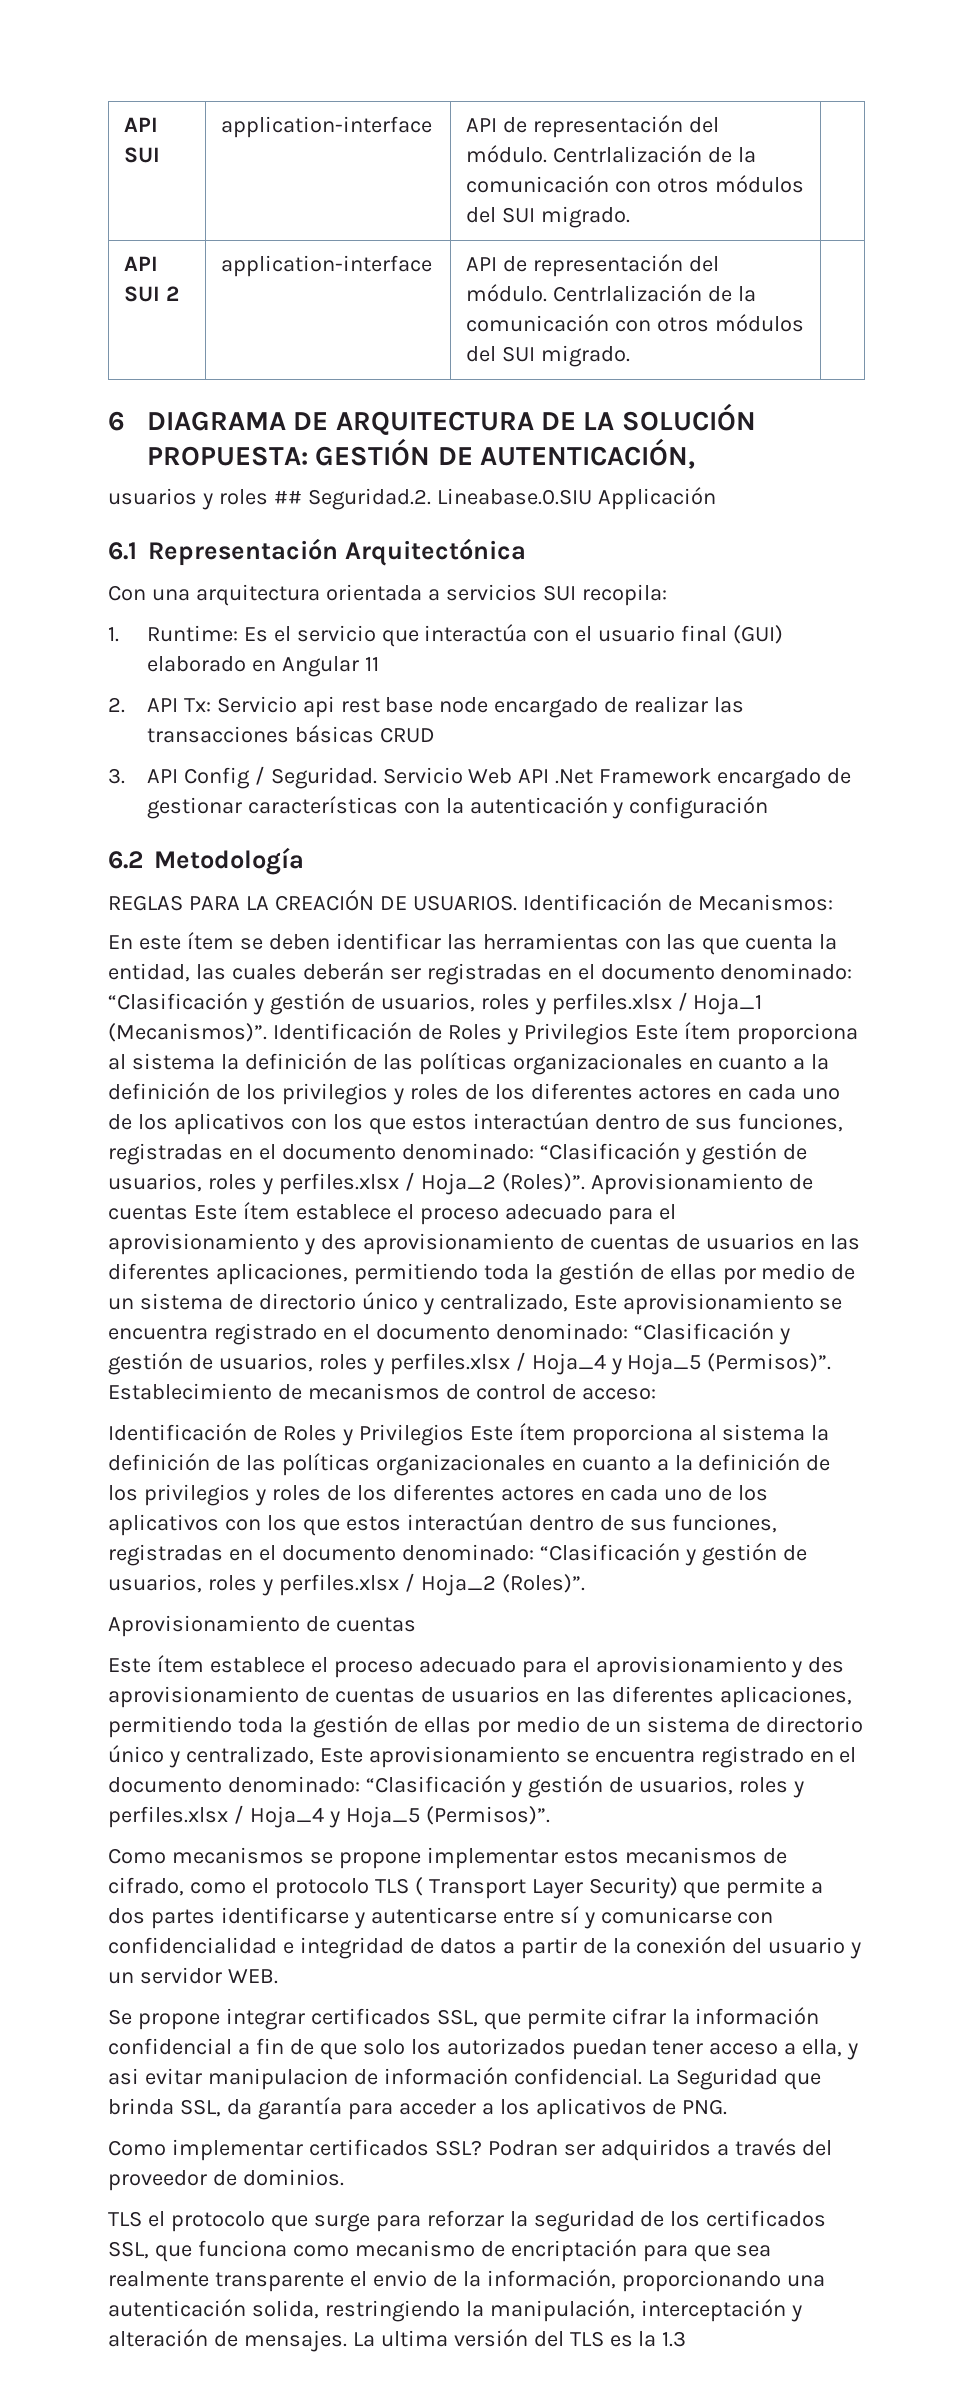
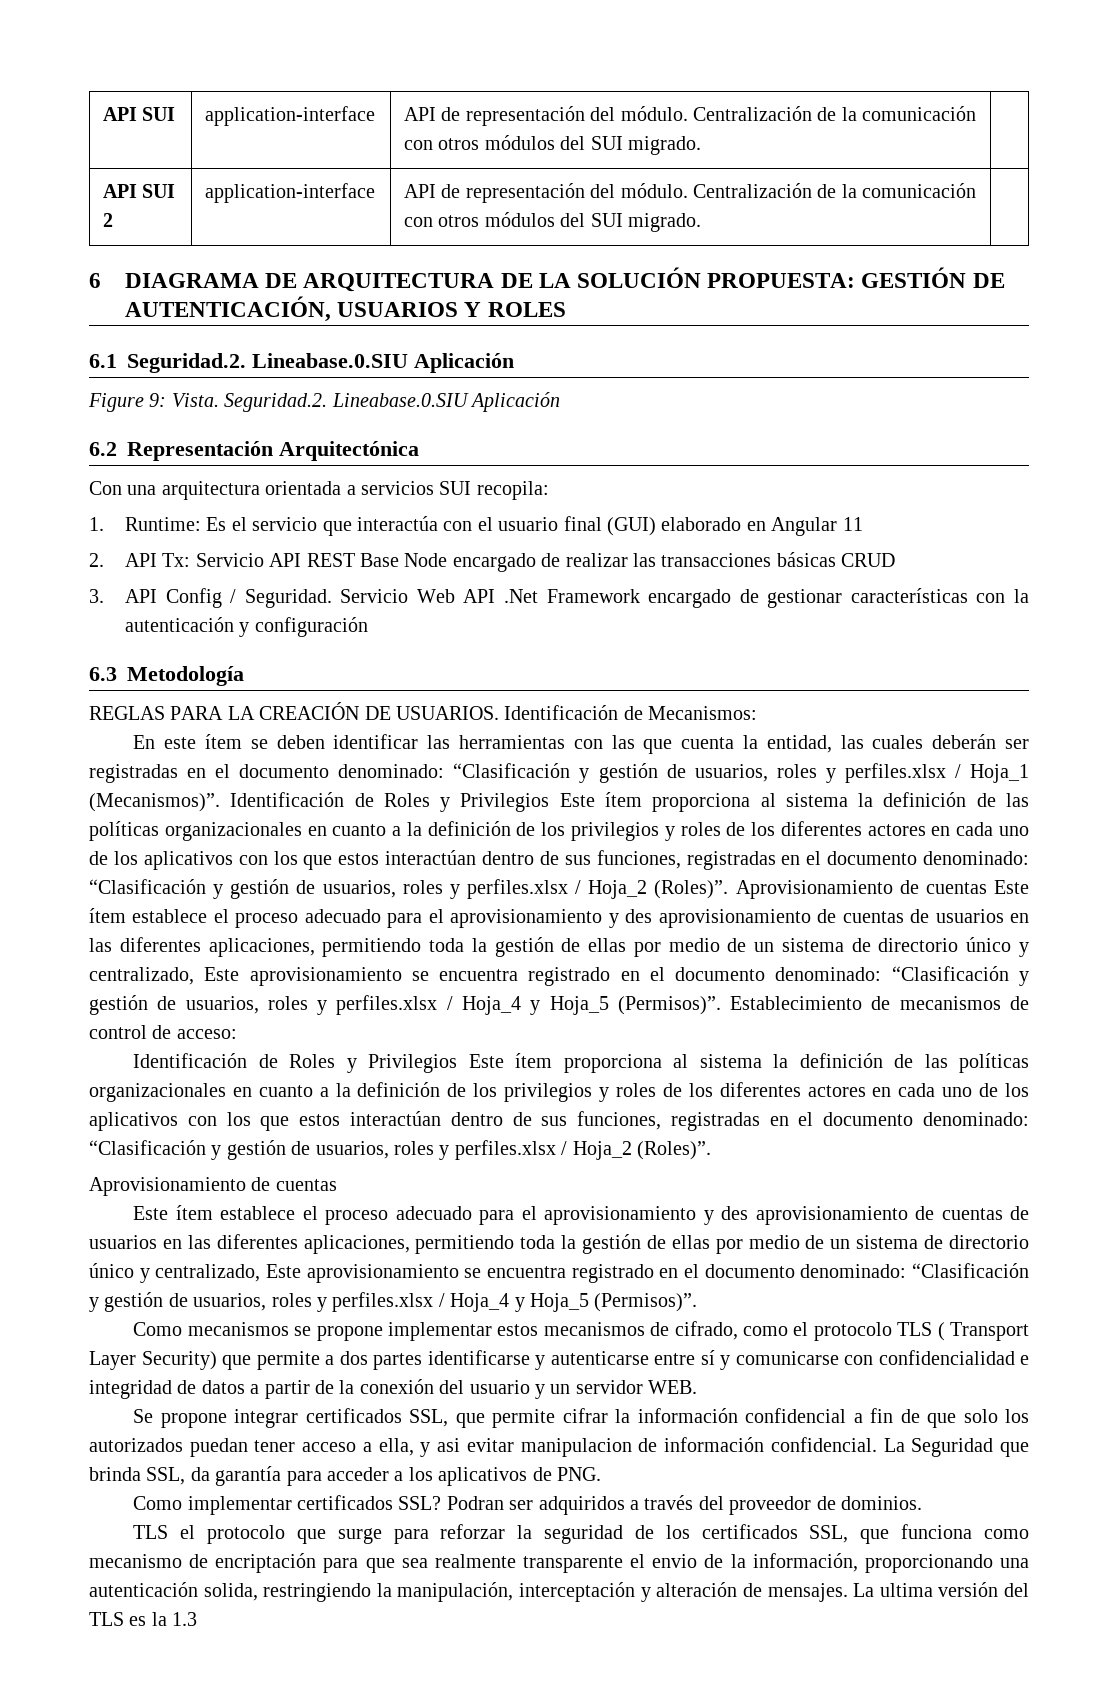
- API SUI | application-interface | API de representación del módulo. Centrlalización de la comunicación con otros módulos del SUI migrado. |
+ API SUI | application-interface | API de representación del módulo. Centralización de la comunicación con otros módulos del SUI migrado. |
- API SUI 2 | application-interface | API de representación del módulo. Centrlalización de la comunicación con otros módulos del SUI migrado. |
+ API SUI 2 | application-interface | API de representación del módulo. Centralización de la comunicación con otros módulos del SUI migrado. |
- 6 DIAGRAMA DE ARQUITECTURA DE LA SOLUCIÓN PROPUESTA: GESTIÓN DE AUTENTICACIÓN,
- usuarios y roles ## Seguridad.2. Lineabase.0.SIU Applicación
- 6.1 Representación Arquitectónica
+ 6 DIAGRAMA DE ARQUITECTURA DE LA SOLUCIÓN PROPUESTA: GESTIÓN DE AUTENTICACIÓN, USUARIOS Y ROLES
+ 6.1 Seguridad.2. Lineabase.0.SIU Aplicación
+ Figure 9: Vista. Seguridad.2. Lineabase.0.SIU Aplicación
+ 6.2 Representación Arquitectónica
- 2. API Tx: Servicio api rest base node encargado de realizar las transacciones básicas CRUD
+ 2. API Tx: Servicio API REST Base Node encargado de realizar las transacciones básicas CRUD
- 6.2 Metodología
+ 6.3 Metodología

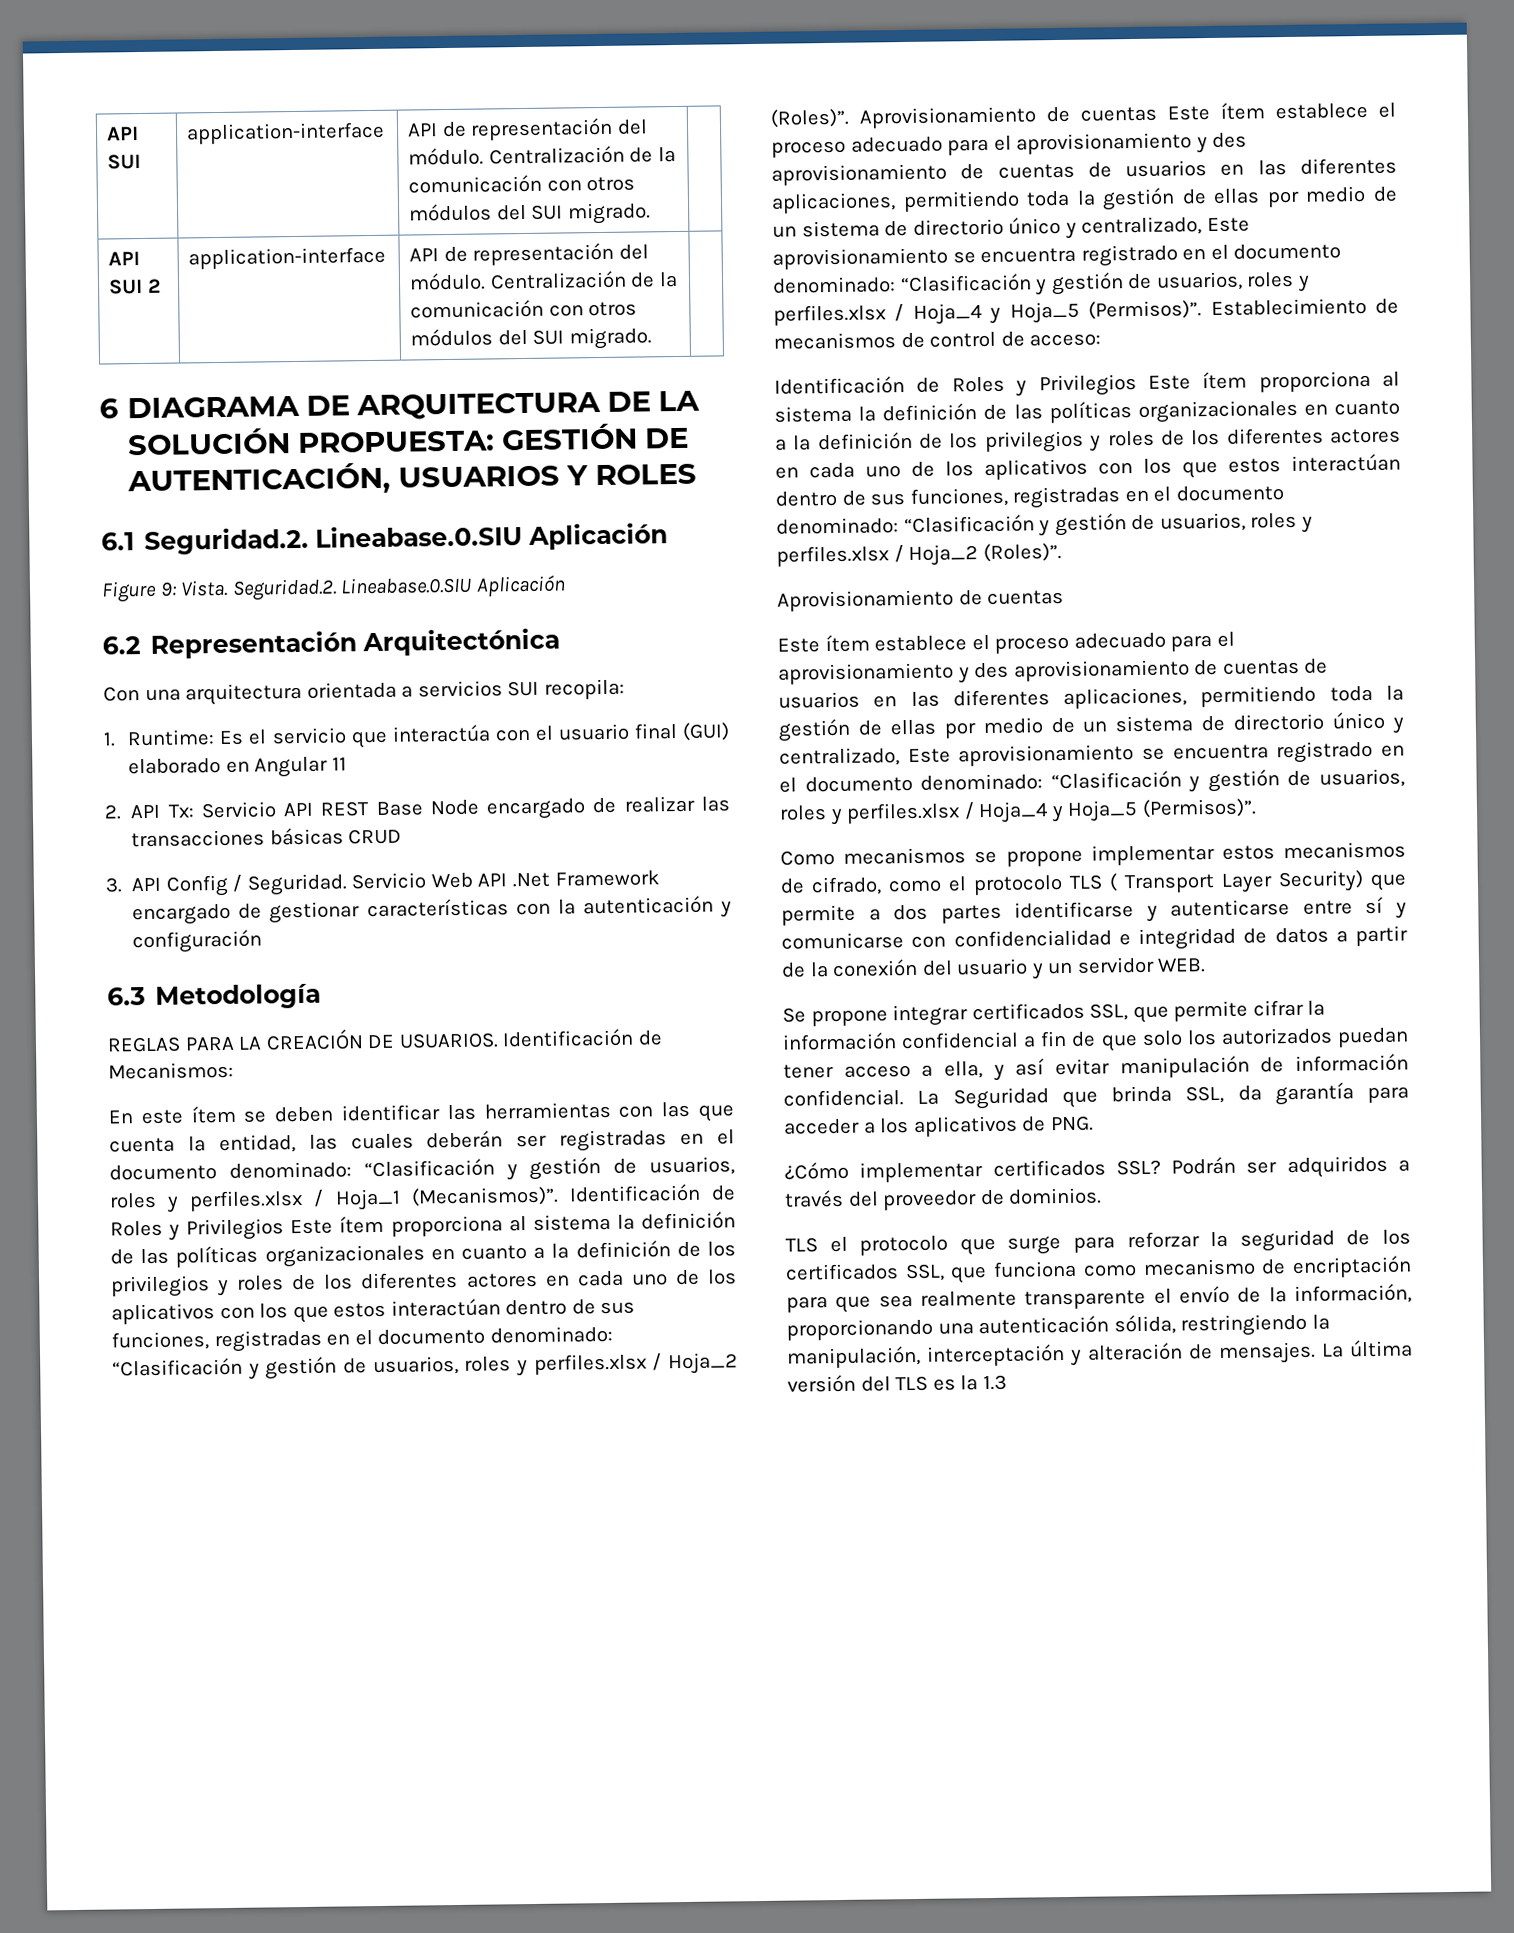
- Se propone integrar certificados SSL, que permite cifrar la información confidencial a fin de que solo los autorizados puedan tener acceso a ella, y asi evitar manipulacion de información confidencial.
+ Se propone integrar certificados SSL, que permite cifrar la información confidencial a fin de que solo los autorizados puedan tener acceso a ella, y así evitar manipulación de información confidencial.
- Como implementar certificados SSL?
+ ¿Cómo implementar certificados SSL?
- Podran ser adquiridos a través del proveedor de dominios.
+ Podrán ser adquiridos a través del proveedor de dominios.
- TLS el protocolo que surge para reforzar la seguridad de los certificados SSL, que funciona como mecanismo de encriptación para que sea realmente transparente el envio de la información, proporcionando una autenticación solida, restringiendo la manipulación, interceptación y alteración de mensajes.
+ TLS el protocolo que surge para reforzar la seguridad de los certificados SSL, que funciona como mecanismo de encriptación para que sea realmente transparente el envío de la información, proporcionando una autenticación sólida, restringiendo la manipulación, interceptación y alteración de mensajes.
- La ultima versión del TLS es la 1.3
+ La última versión del TLS es la 1.3

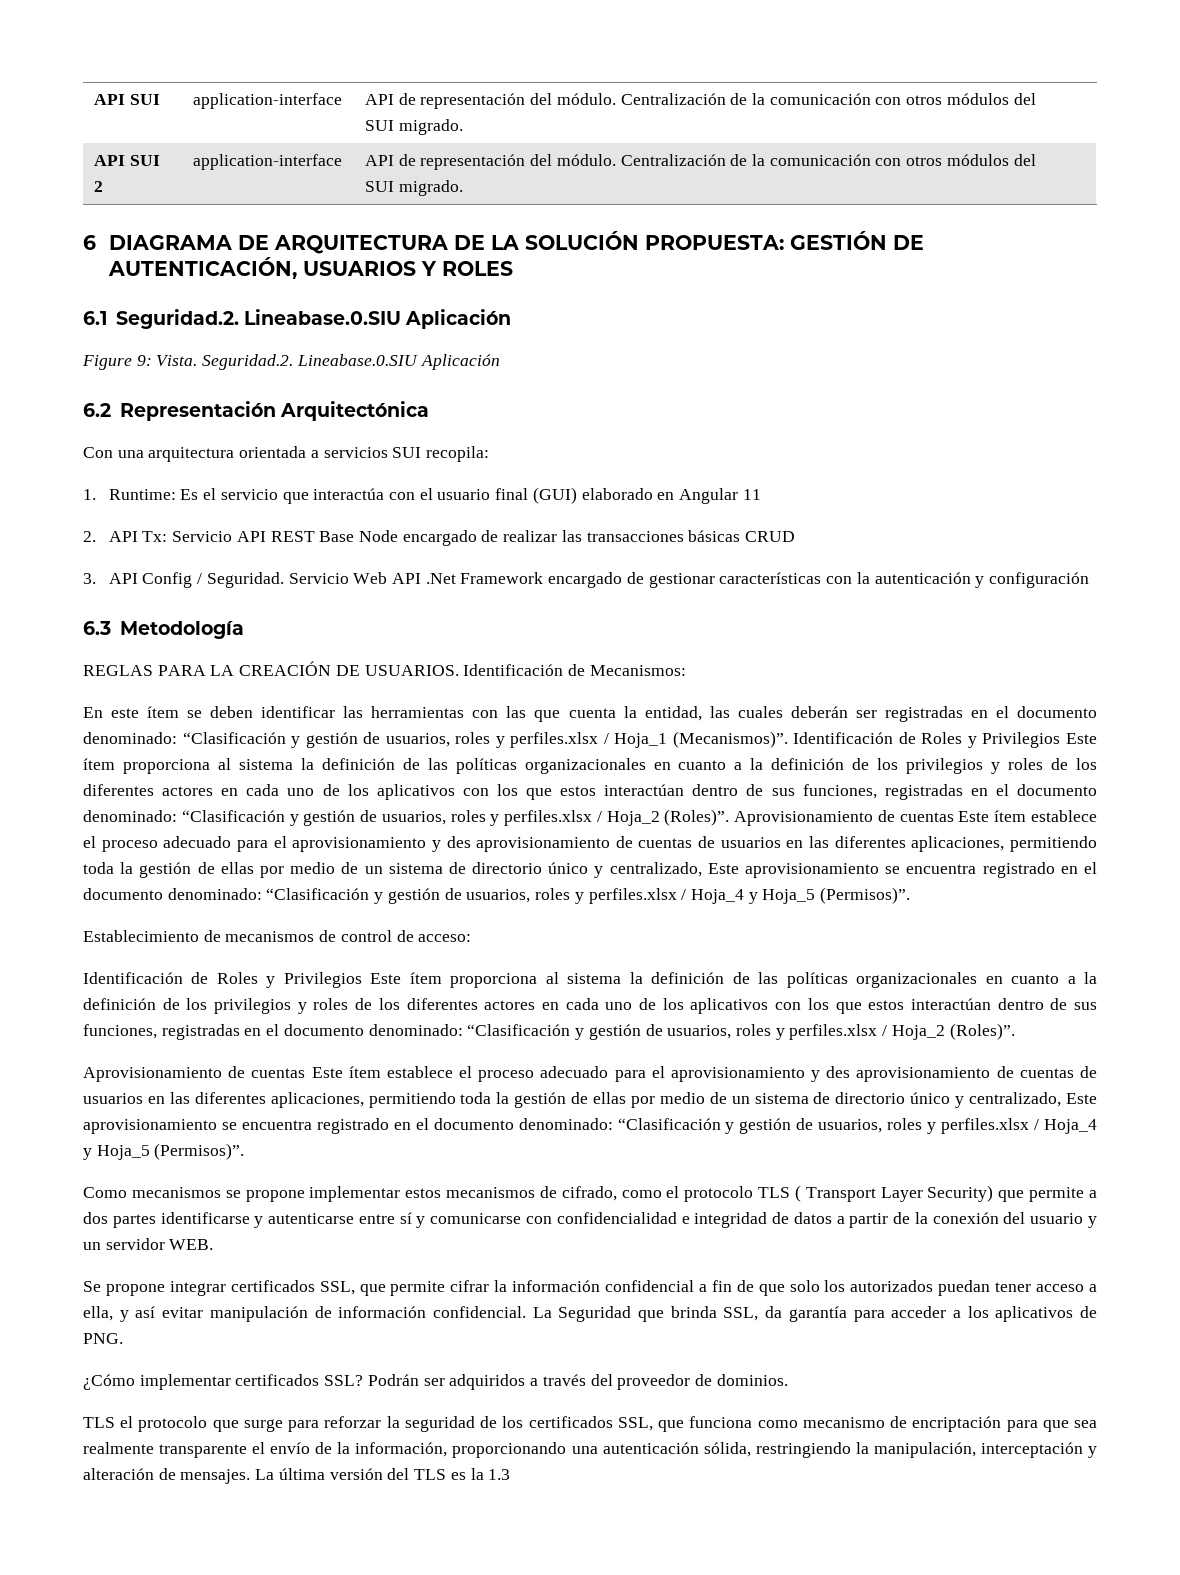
- “Clasificación y gestión de usuarios, roles y perfiles.xlsx / Hoja_2 (Roles)”. Aprovisionamiento de cuentas Este ítem establece el proceso adecuado para el aprovisionamiento y des aprovisionamiento de cuentas de usuarios en las diferentes aplicaciones, permitiendo toda la gestión de ellas por medio de un sistema de directorio único y centralizado, Este aprovisionamiento se encuentra registrado en el documento denominado: “Clasificación y gestión de usuarios, roles y perfiles.xlsx / Hoja_4 y Hoja_5 (Permisos)”. Establecimiento de mecanismos de control de acceso:
+ “Clasificación y gestión de usuarios, roles y perfiles.xlsx / Hoja_2 (Roles)”. Aprovisionamiento de cuentas Este ítem establece el proceso adecuado para el aprovisionamiento y des aprovisionamiento de cuentas de usuarios en las diferentes aplicaciones, permitiendo toda la gestión de ellas por medio de un sistema de directorio único y centralizado, Este aprovisionamiento se encuentra registrado en el documento denominado: “Clasificación y gestión de usuarios, roles y perfiles.xlsx / Hoja_4 y Hoja_5 (Permisos)”.
+ Establecimiento de mecanismos de control de acceso:
  Identificación de Roles y Privilegios Este ítem proporciona al sistema la definición de las políticas organizacionales en cuanto a la definición de los privilegios y roles de los diferentes actores en cada uno de los aplicativos con los que estos interactúan dentro de sus funciones, registradas en el documento denominado: “Clasificación y gestión de usuarios, roles y perfiles.xlsx / Hoja_2 (Roles)”.
- Aprovisionamiento de cuentas
- Este ítem establece el proceso adecuado para el aprovisionamiento y des aprovisionamiento de cuentas de usuarios en las diferentes aplicaciones, permitiendo toda la gestión de ellas por medio de un sistema de directorio único y centralizado, Este aprovisionamiento se encuentra registrado en el documento denominado:
+ Aprovisionamiento de cuentas Este ítem establece el proceso adecuado para el aprovisionamiento y des aprovisionamiento de cuentas de usuarios en las diferentes aplicaciones, permitiendo toda la gestión de ellas por medio de un sistema de directorio único y centralizado, Este aprovisionamiento se encuentra registrado en el documento denominado:

